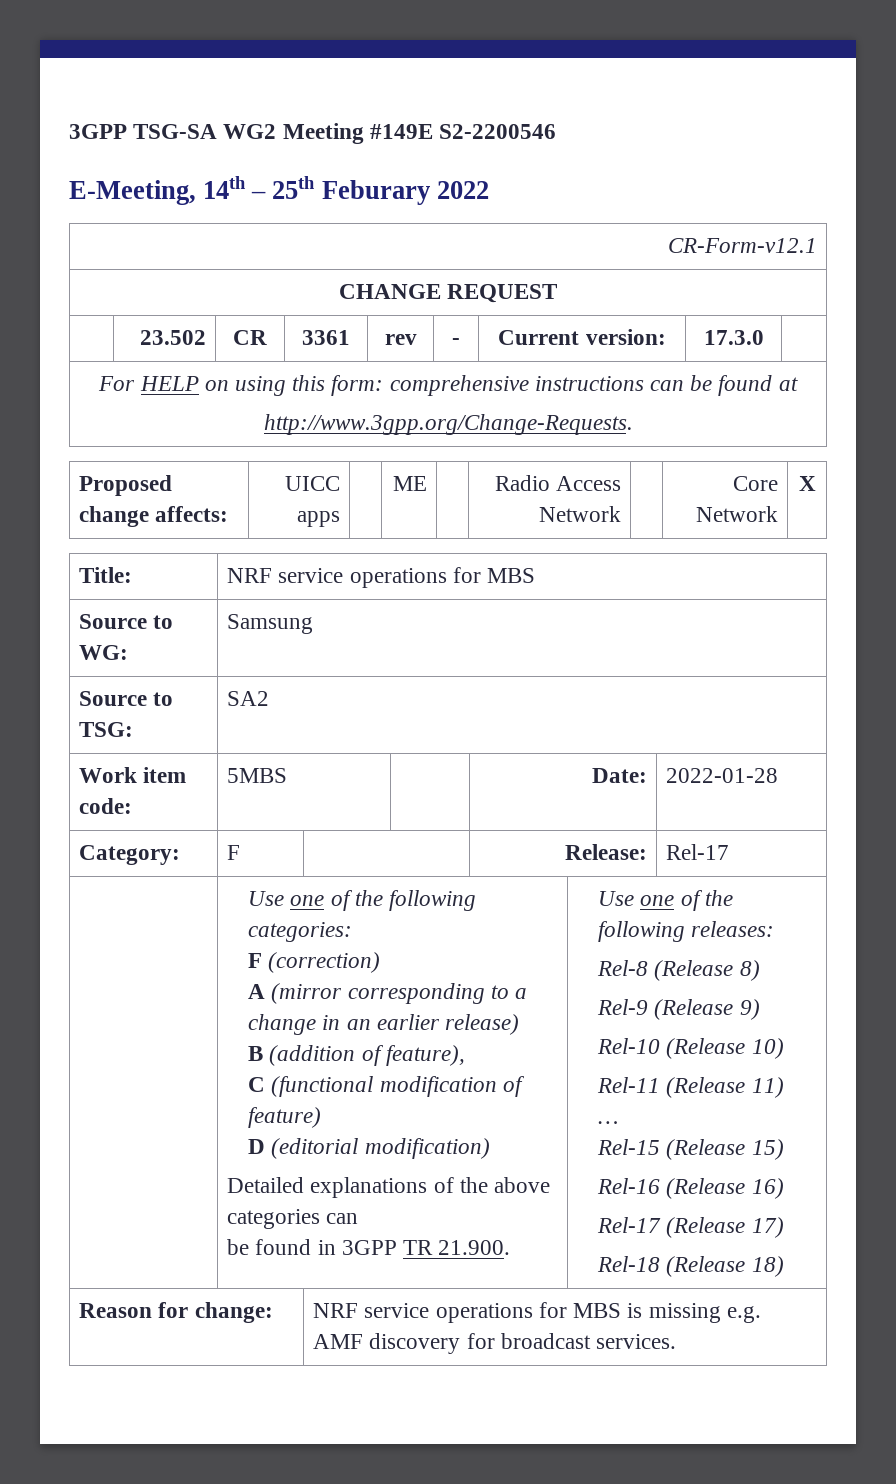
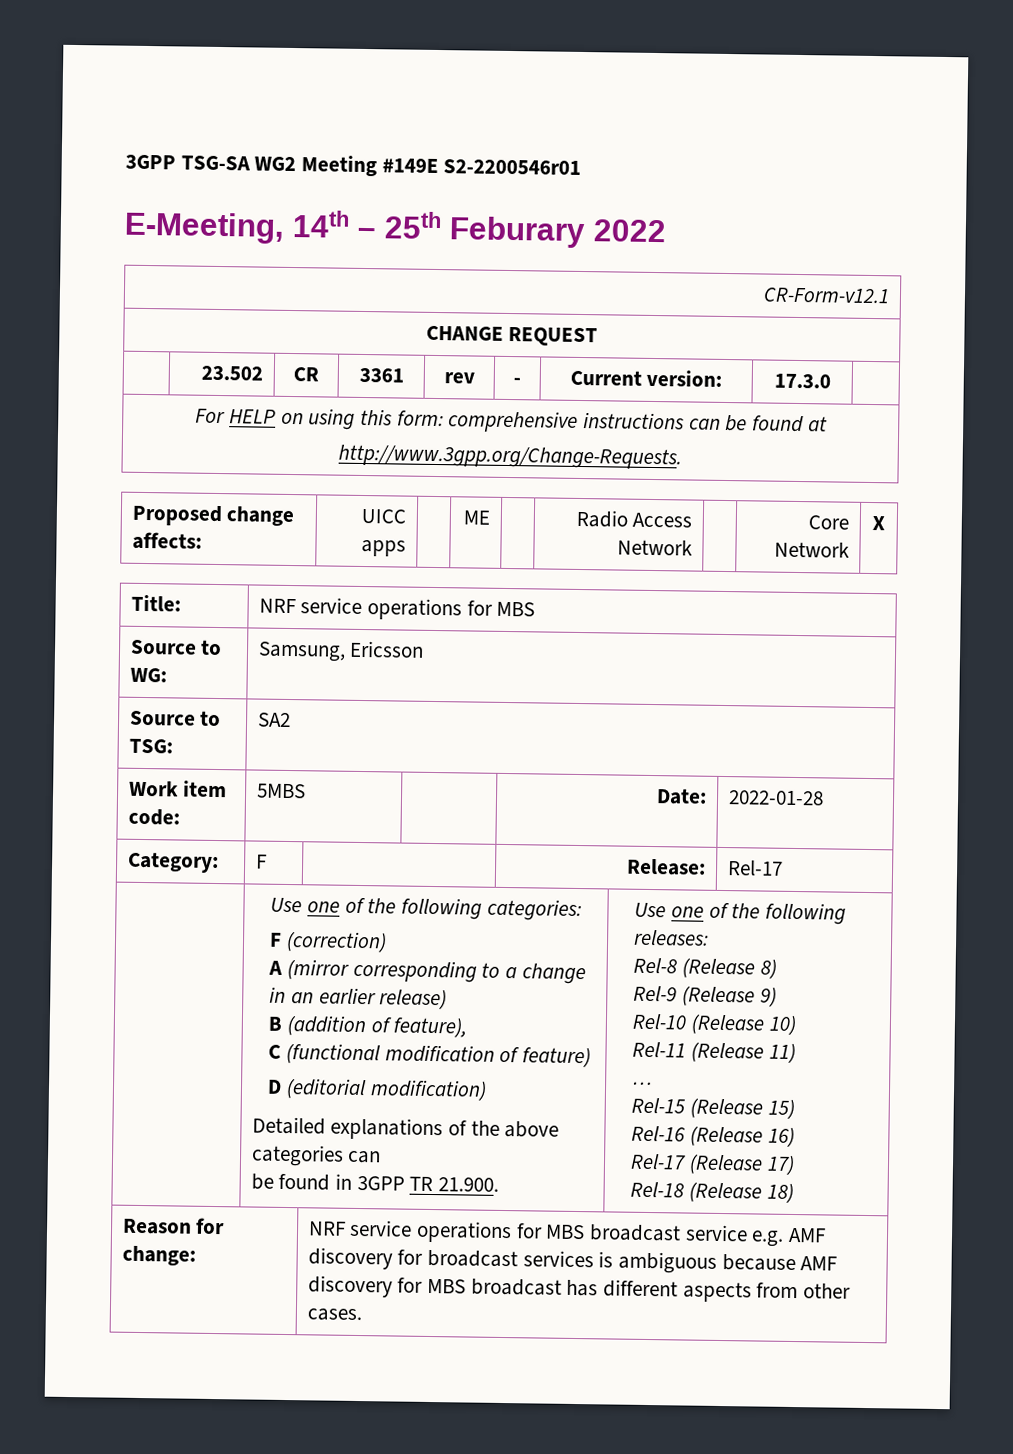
- 3GPP TSG-SA WG2 Meeting #149E S2-2200546
+ 3GPP TSG-SA WG2 Meeting #149E S2-2200546r01
- Source to WG: | Samsung
+ Source to WG: | Samsung, Ericsson
- Reason for change: | NRF service operations for MBS is missing e.g. AMF discovery for broadcast services.
+ Reason for change: | NRF service operations for MBS broadcast service e.g. AMF discovery for broadcast services is ambiguous because AMF discovery for MBS broadcast has different aspects from other cases.

